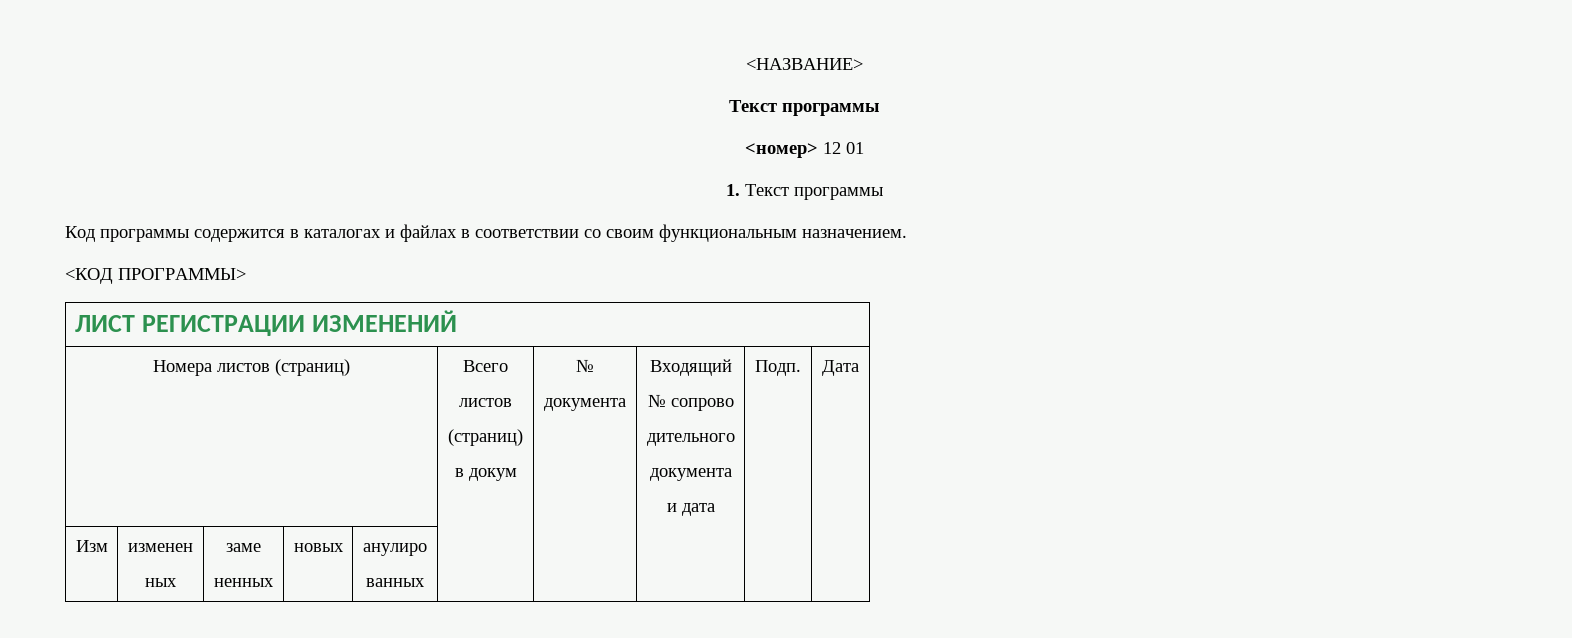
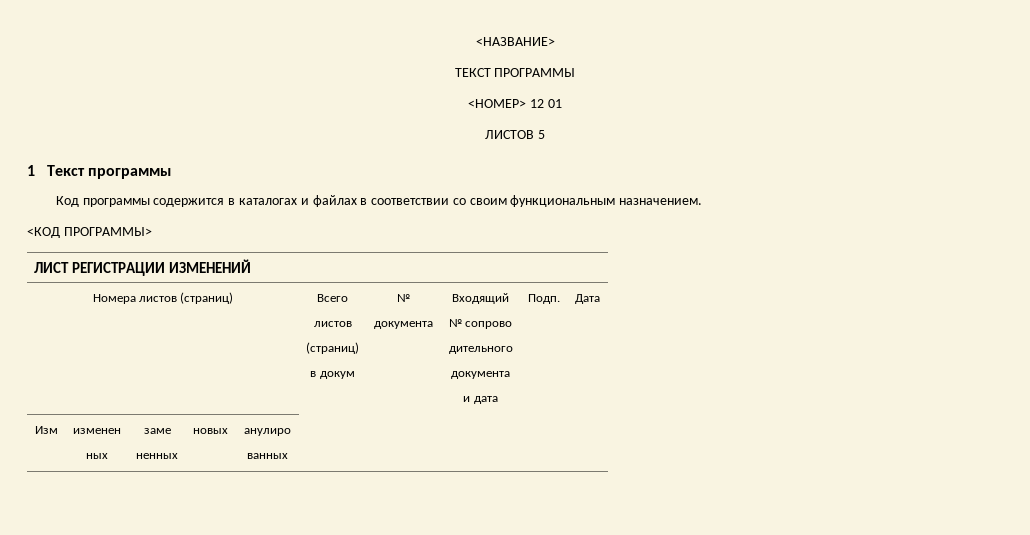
  <НАЗВАНИЕ>
- Текст программы
- <номер> 12 01
+ ТЕКСТ ПРОГРАММЫ
+ <НОМЕР> 12 01
- 1. Текст программы
+ ЛИСТОВ 5
+ 1 Текст программы

